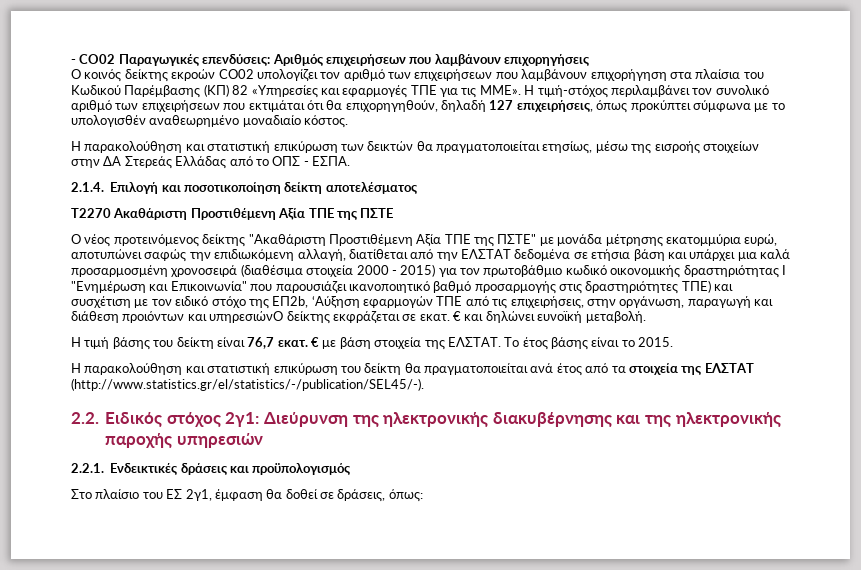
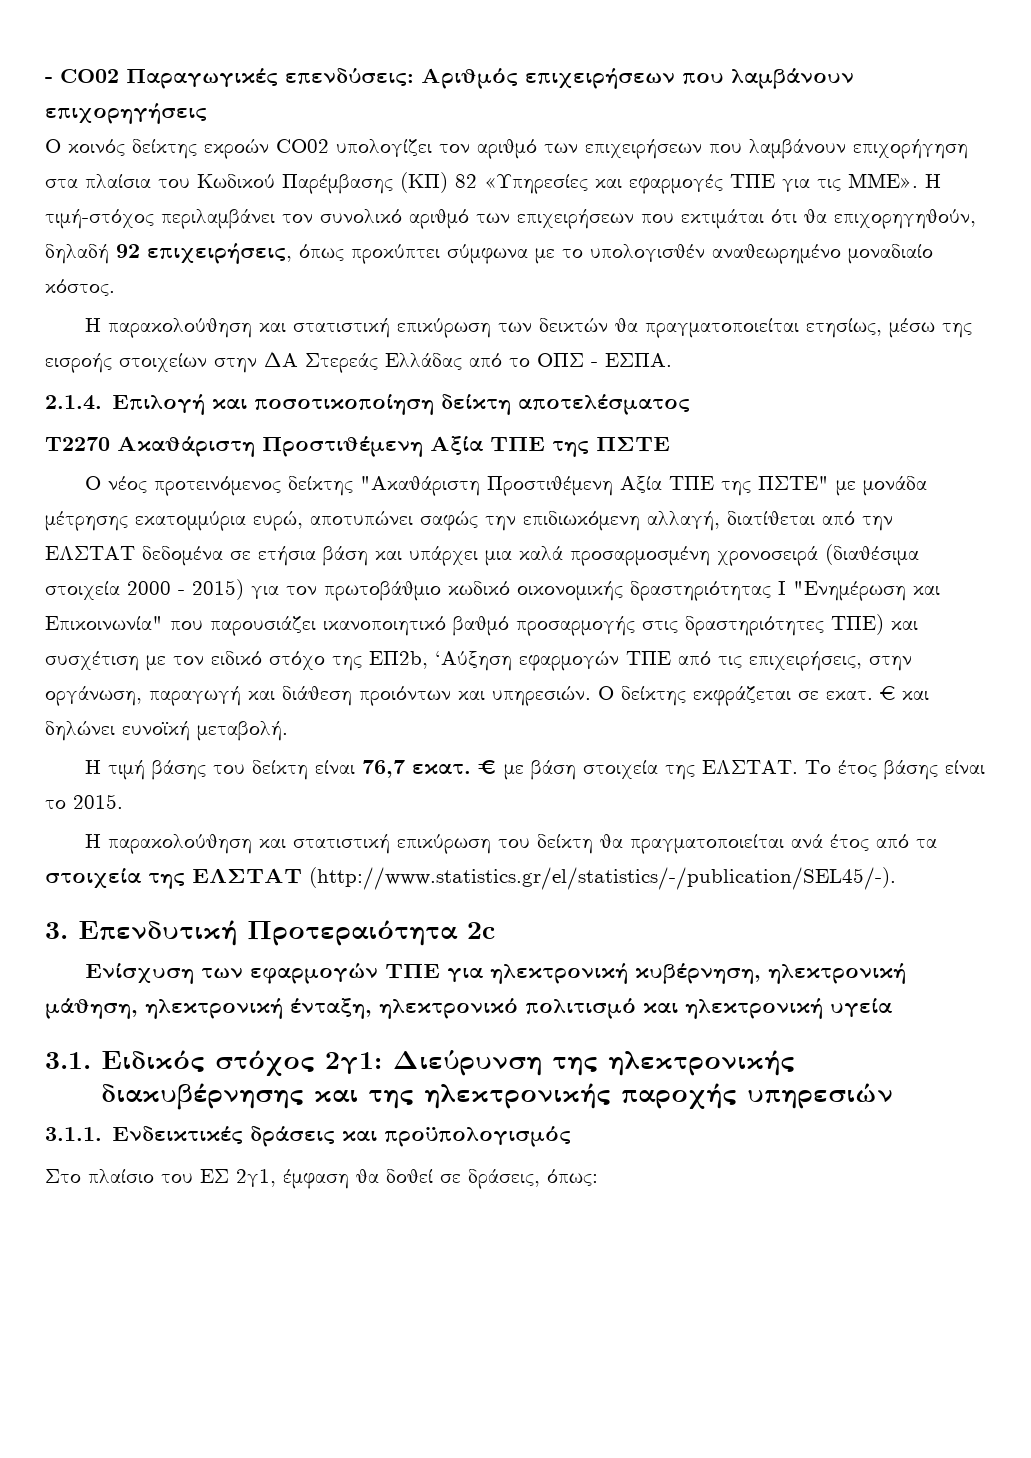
- Η τιμή-στόχος περιλαμβάνει τον συνολικό αριθμό των επιχειρήσεων που εκτιμάται ότι θα επιχορηγηθούν, δηλαδή 127 επιχειρήσεις, όπως προκύπτει σύμφωνα με το υπολογισθέν αναθεωρημένο μοναδιαίο κόστος.
+ Η τιμή-στόχος περιλαμβάνει τον συνολικό αριθμό των επιχειρήσεων που εκτιμάται ότι θα επιχορηγηθούν, δηλαδή 92 επιχειρήσεις, όπως προκύπτει σύμφωνα με το υπολογισθέν αναθεωρημένο μοναδιαίο κόστος.
- Ο νέος προτεινόμενος δείκτης "Ακαθάριστη Προστιθέμενη Αξία ΤΠΕ της ΠΣΤΕ" με μονάδα μέτρησης εκατομμύρια ευρώ, αποτυπώνει σαφώς την επιδιωκόμενη αλλαγή, διατίθεται από την ΕΛΣΤΑΤ δεδομένα σε ετήσια βάση και υπάρχει μια καλά προσαρμοσμένη χρονοσειρά (διαθέσιμα στοιχεία 2000 - 2015) για τον πρωτοβάθμιο κωδικό οικονομικής δραστηριότητας Ι "Ενημέρωση και Επικοινωνία" που παρουσιάζει ικανοποιητικό βαθμό προσαρμογής στις δραστηριότητες ΤΠΕ) και συσχέτιση με τον ειδικό στόχο της ΕΠ2b, ‘Αύξηση εφαρμογών ΤΠΕ από τις επιχειρήσεις, στην οργάνωση, παραγωγή και διάθεση προιόντων και υπηρεσιώνΟ δείκτης εκφράζεται σε εκατ.
+ Ο νέος προτεινόμενος δείκτης "Ακαθάριστη Προστιθέμενη Αξία ΤΠΕ της ΠΣΤΕ" με μονάδα μέτρησης εκατομμύρια ευρώ, αποτυπώνει σαφώς την επιδιωκόμενη αλλαγή, διατίθεται από την ΕΛΣΤΑΤ δεδομένα σε ετήσια βάση και υπάρχει μια καλά προσαρμοσμένη χρονοσειρά (διαθέσιμα στοιχεία 2000 - 2015) για τον πρωτοβάθμιο κωδικό οικονομικής δραστηριότητας Ι "Ενημέρωση και Επικοινωνία" που παρουσιάζει ικανοποιητικό βαθμό προσαρμογής στις δραστηριότητες ΤΠΕ) και συσχέτιση με τον ειδικό στόχο της ΕΠ2b, ‘Αύξηση εφαρμογών ΤΠΕ από τις επιχειρήσεις, στην οργάνωση, παραγωγή και διάθεση προιόντων και υπηρεσιών. Ο δείκτης εκφράζεται σε εκατ.
- 2.2. Ειδικός στόχος 2γ1: Διεύρυνση της ηλεκτρονικής διακυβέρνησης και της ηλεκτρονικής παροχής υπηρεσιών
+ 3. Επενδυτική Προτεραιότητα 2c
+ Ενίσχυση των εφαρμογών ΤΠΕ για ηλεκτρονική κυβέρνηση, ηλεκτρονική μάθηση, ηλεκτρονική ένταξη, ηλεκτρονικό πολιτισμό και ηλεκτρονική υγεία
+ 3.1. Ειδικός στόχος 2γ1: Διεύρυνση της ηλεκτρονικής διακυβέρνησης και της ηλεκτρονικής παροχής υπηρεσιών
- 2.2.1. Ενδεικτικές δράσεις και προϋπολογισμός
+ 3.1.1. Ενδεικτικές δράσεις και προϋπολογισμός

